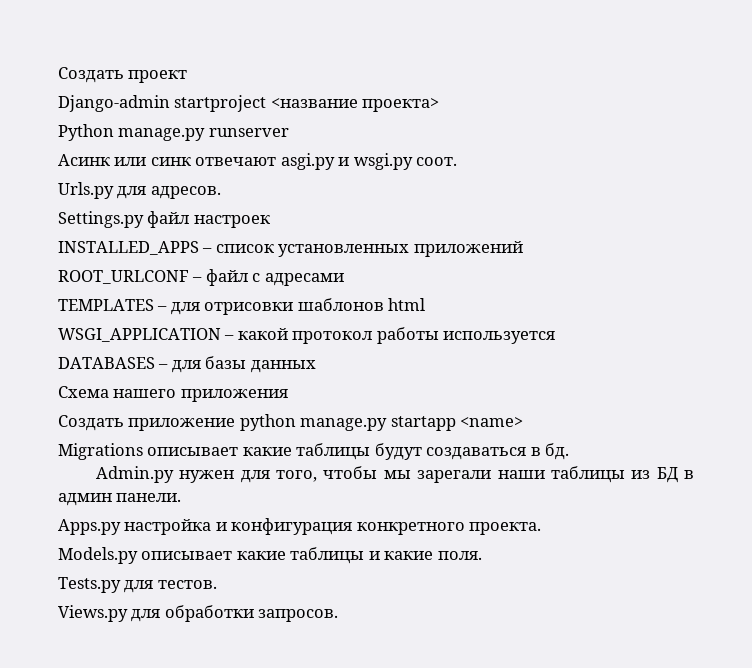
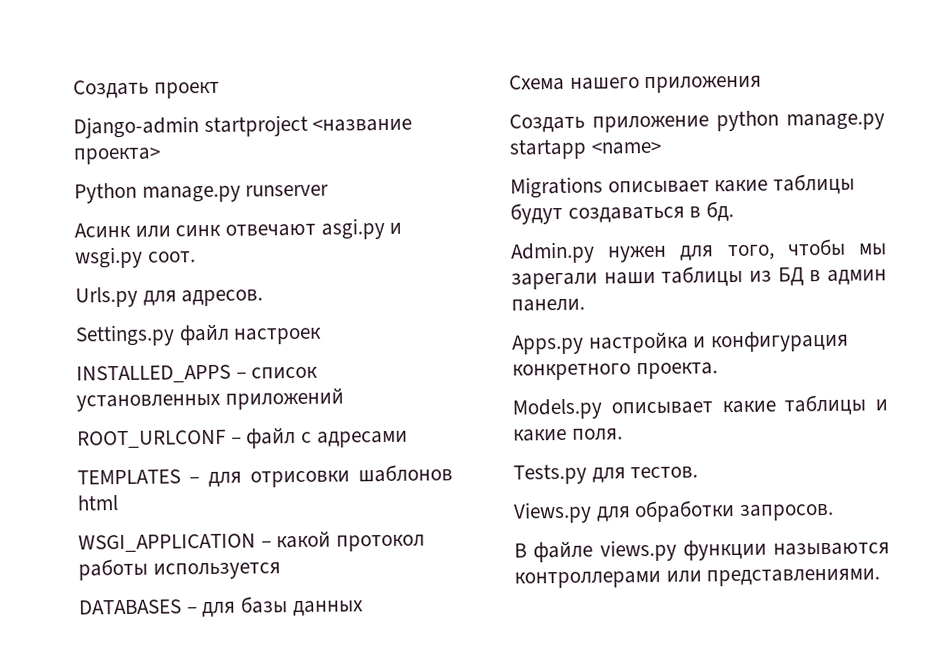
+ В файле views.py функции называются контроллерами или представлениями.

